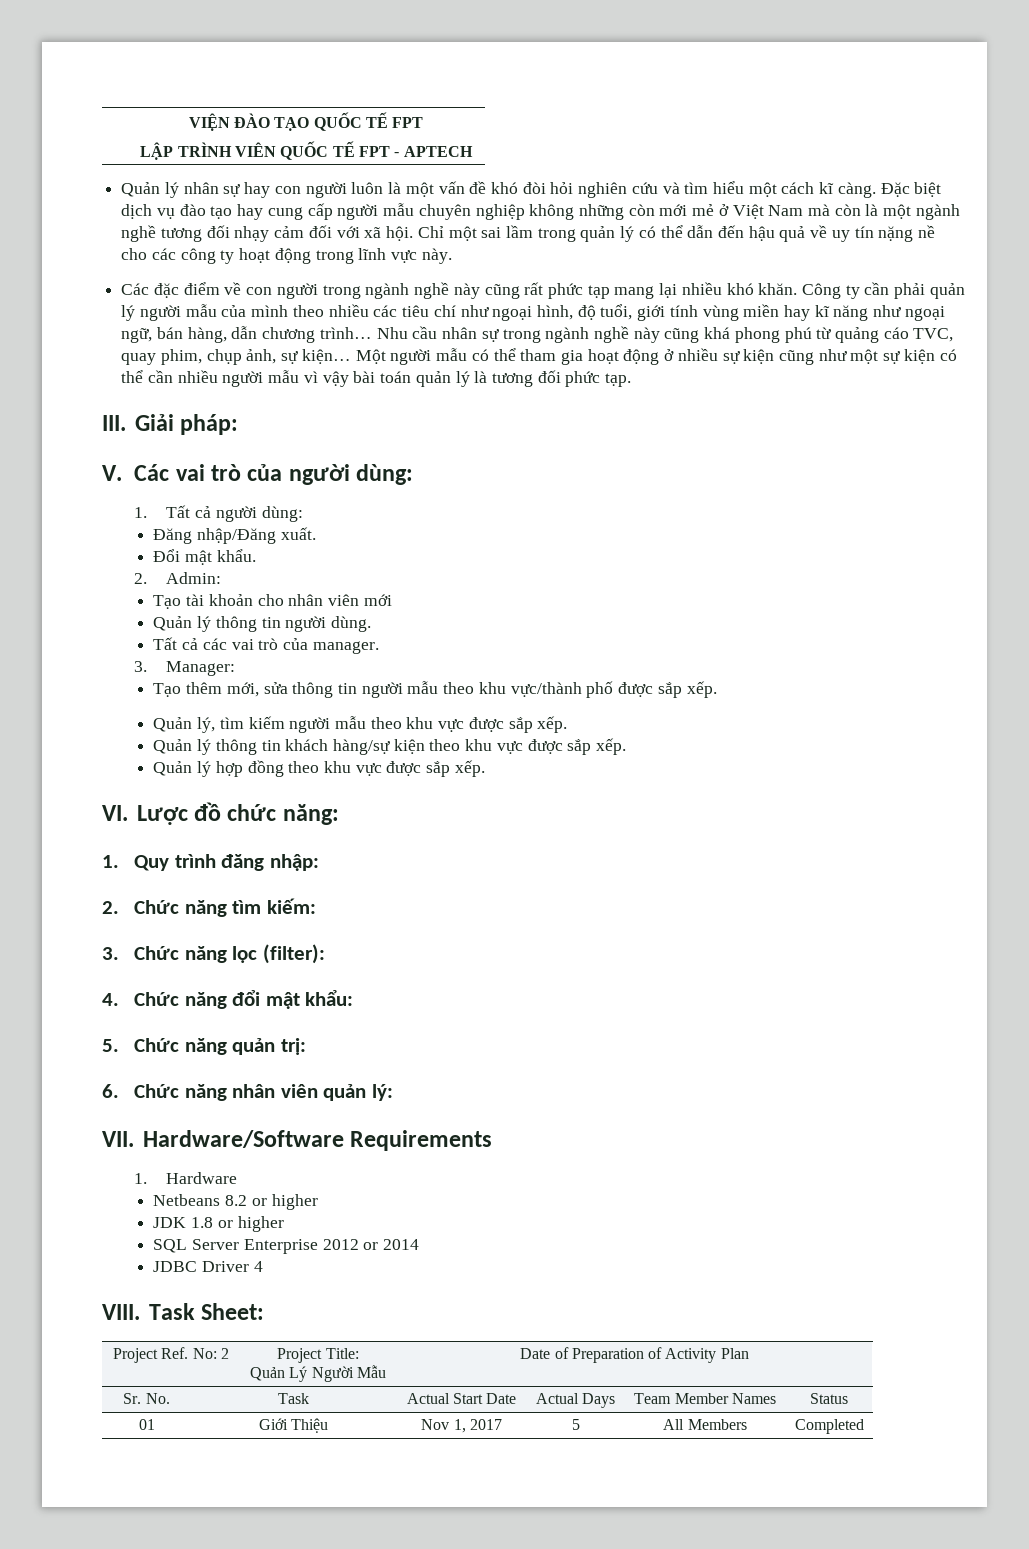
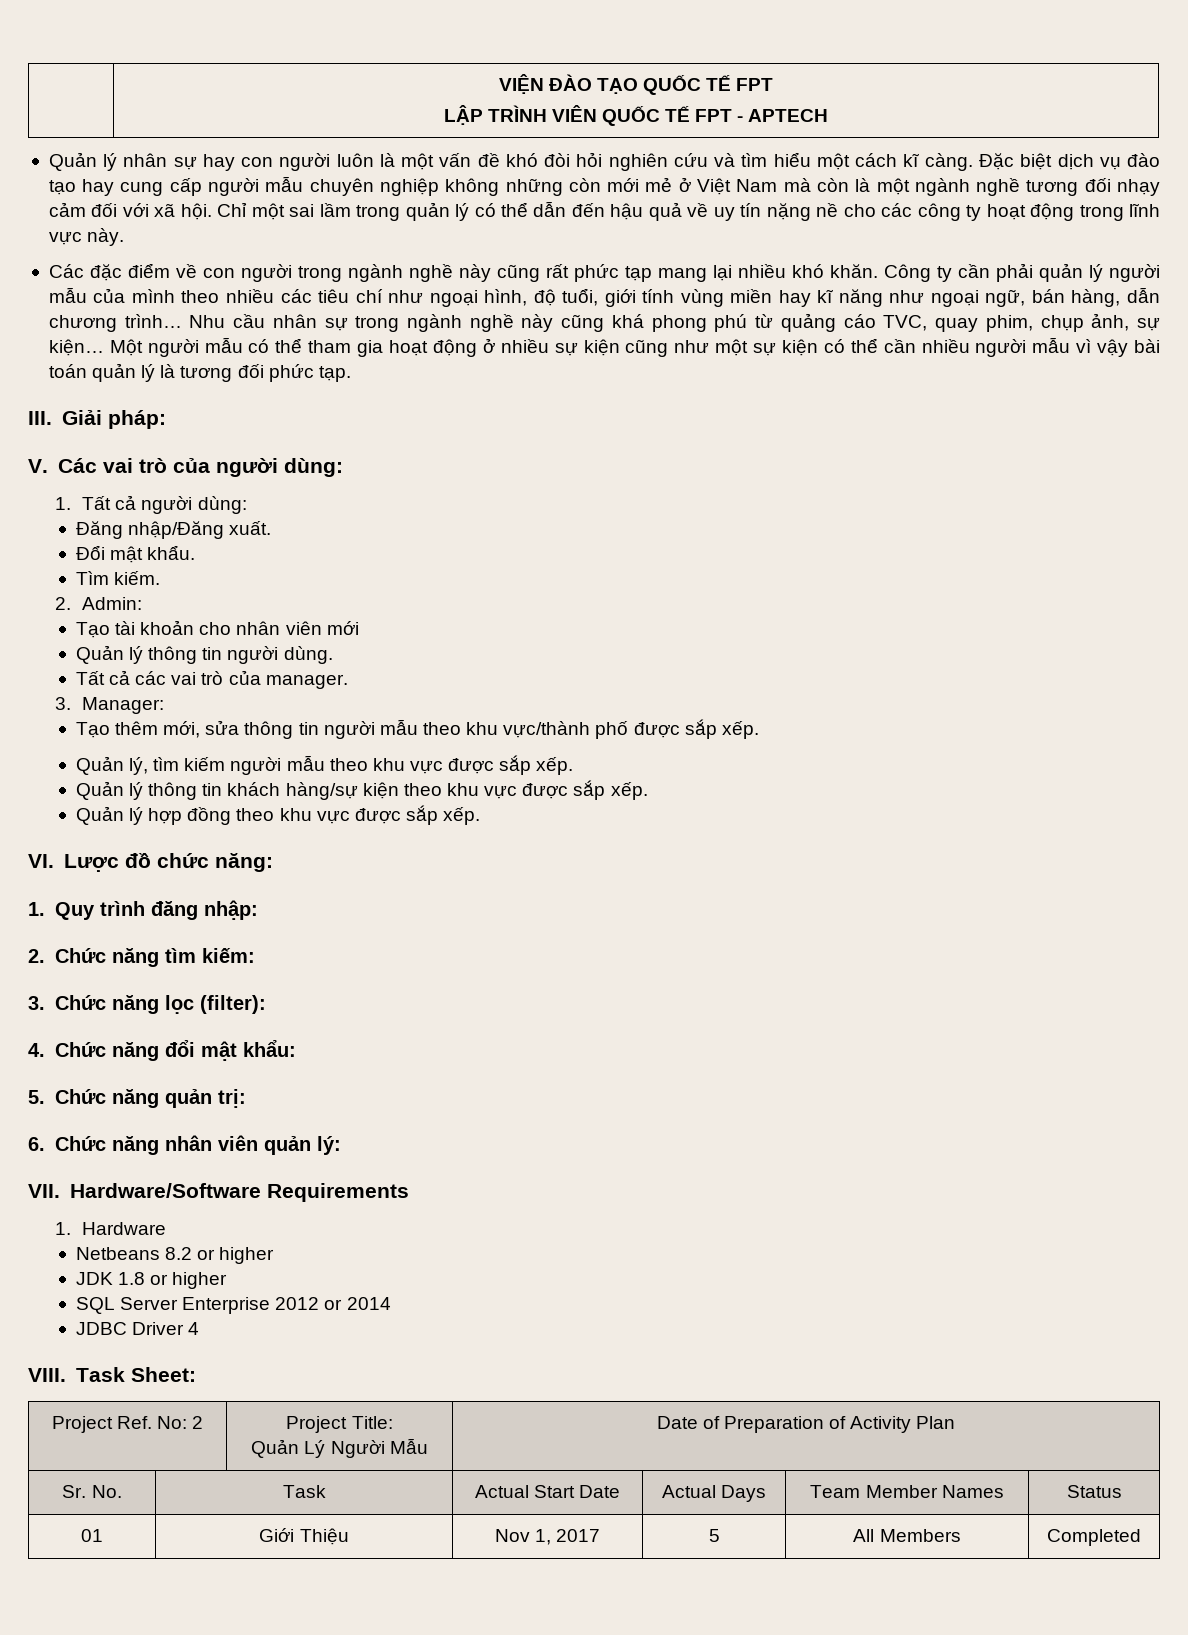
+ Tìm kiếm.

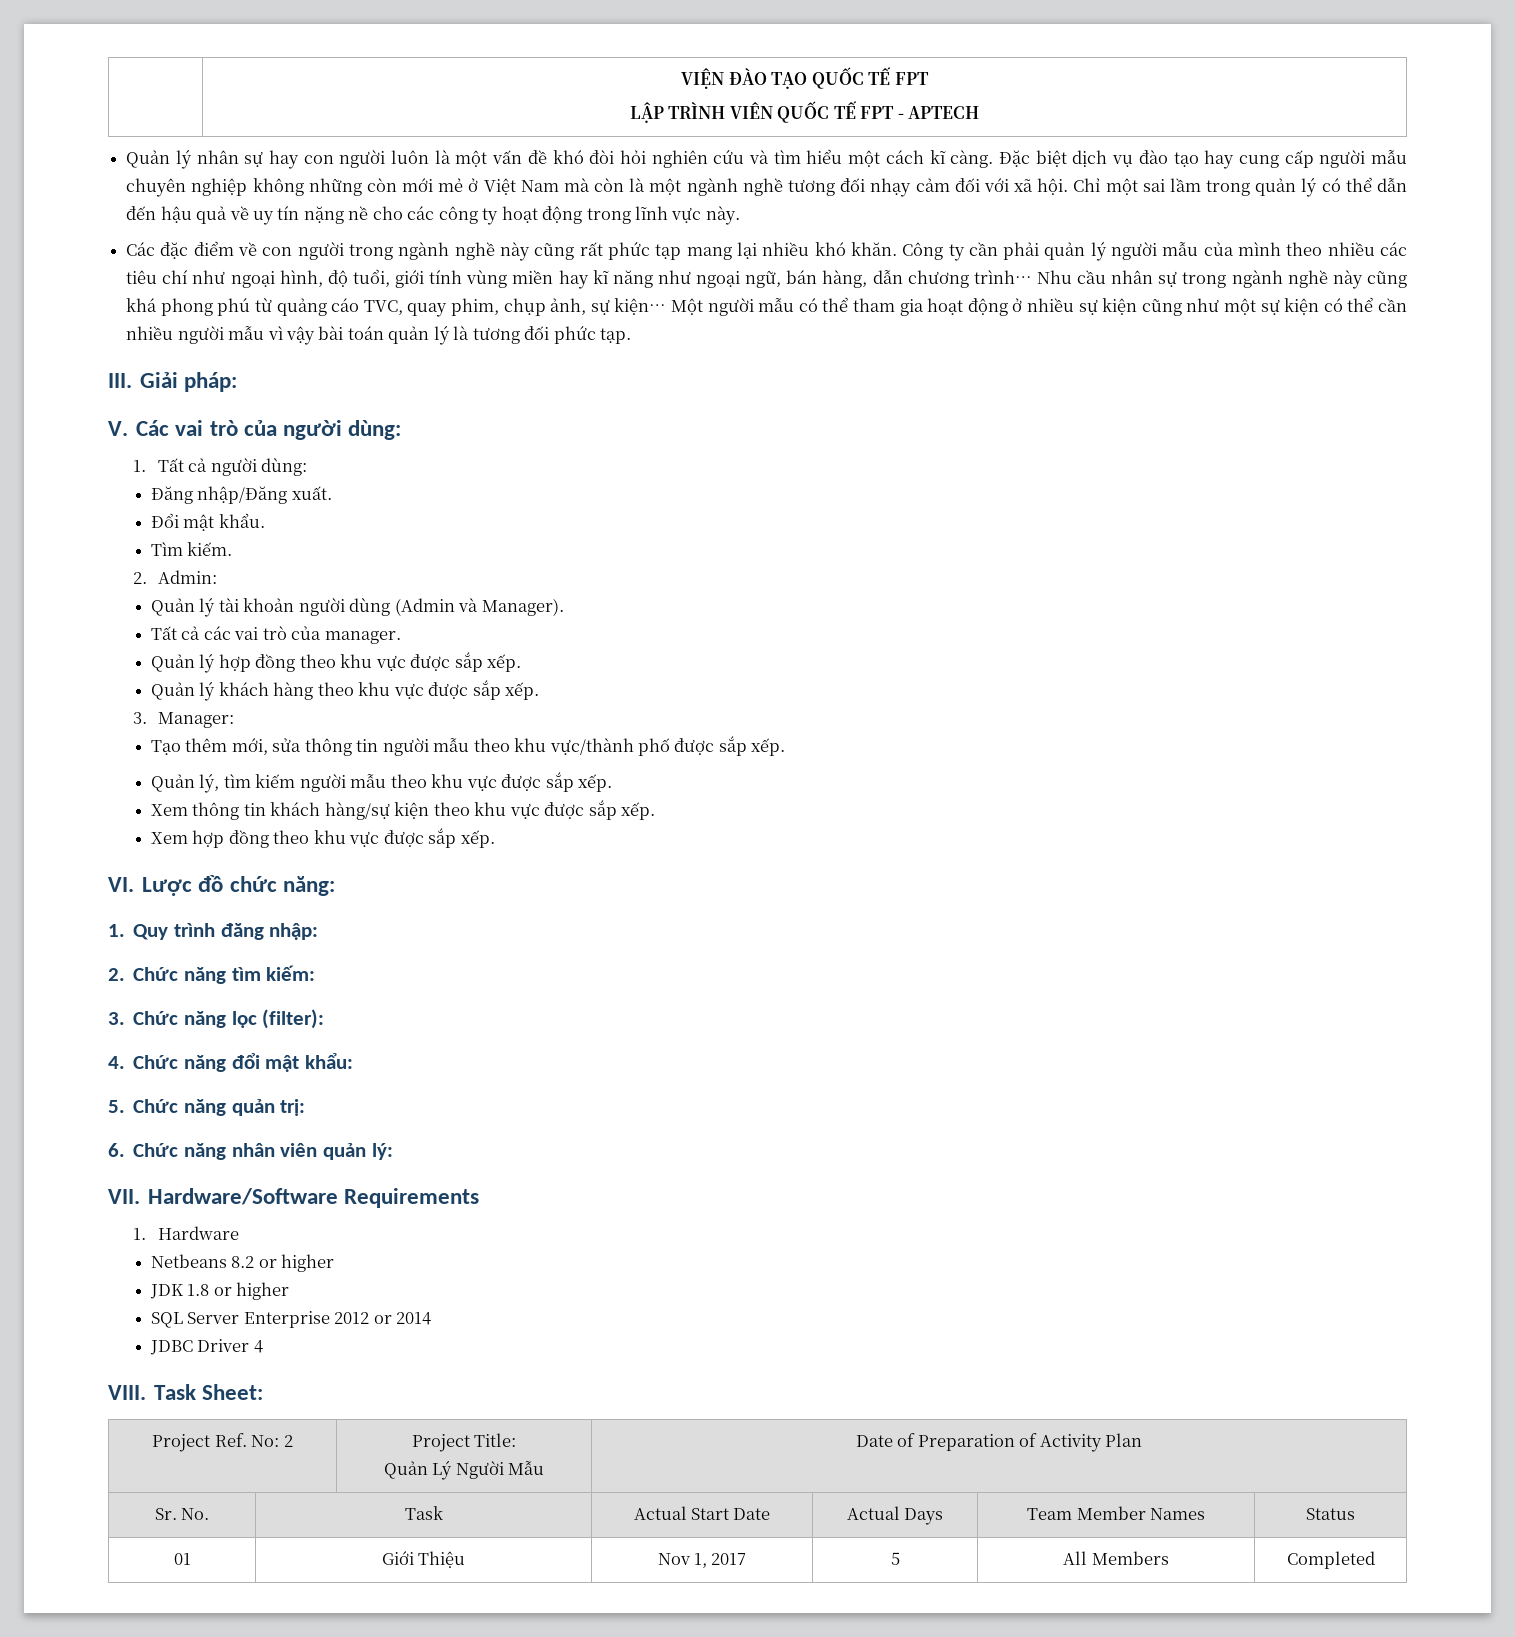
- Tạo tài khoản cho nhân viên mới
- Quản lý thông tin người dùng.
+ Quản lý tài khoản người dùng (Admin và Manager).
+ Quản lý hợp đồng theo khu vực được sắp xếp.
+ Quản lý khách hàng theo khu vực được sắp xếp.
- Quản lý thông tin khách hàng/sự kiện theo khu vực được sắp xếp.
+ Xem thông tin khách hàng/sự kiện theo khu vực được sắp xếp.
- Quản lý hợp đồng theo khu vực được sắp xếp.
+ Xem hợp đồng theo khu vực được sắp xếp.

